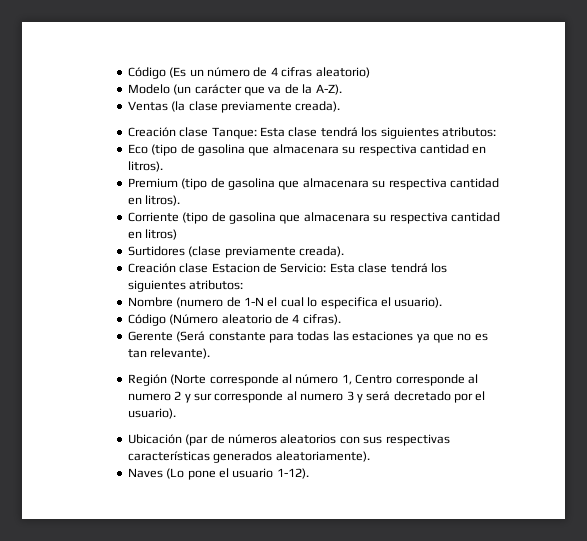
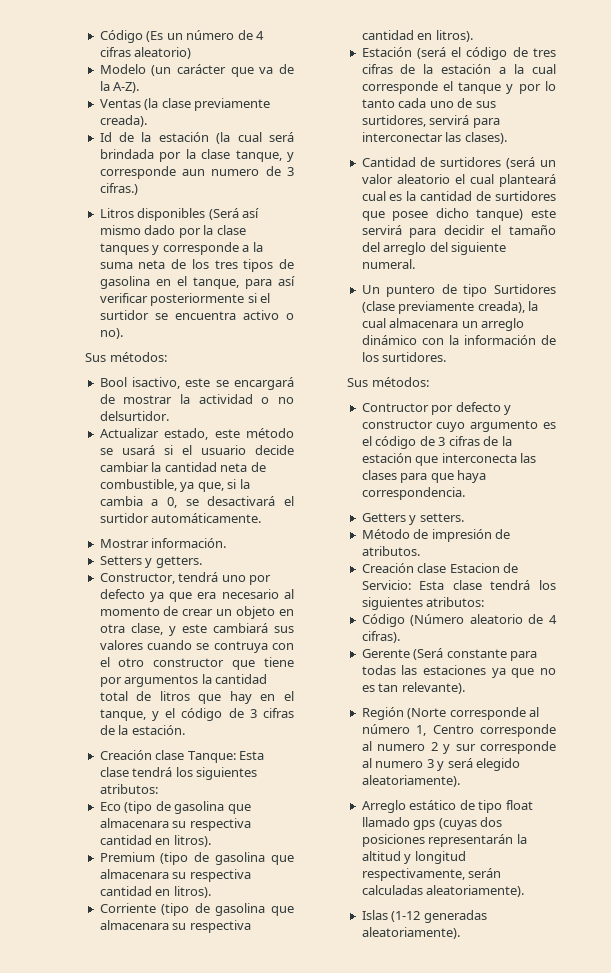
+ Id de la estación (la cual será brindada por la clase tanque, y corresponde aun numero de 3 cifras.)
+ Litros disponibles (Será así mismo dado por la clase tanques y corresponde a la suma neta de los tres tipos de gasolina en el tanque, para así verificar posteriormente si el surtidor se encuentra activo o no).
+ Sus métodos:
+ Bool isactivo, este se encargará de mostrar la actividad o no delsurtidor.
+ Actualizar estado, este método se usará si el usuario decide cambiar la cantidad neta de combustible, ya que, si la cambia a 0, se desactivará el surtidor automáticamente.
+ Mostrar información.
+ Setters y getters.
+ Constructor, tendrá uno por defecto ya que era necesario al momento de crear un objeto en otra clase, y este cambiará sus valores cuando se contruya con el otro constructor que tiene por argumentos la cantidad total de litros que hay en el tanque, y el código de 3 cifras de la estación.
- Corriente (tipo de gasolina que almacenara su respectiva cantidad en litros)
- Surtidores (clase previamente creada).
+ Corriente (tipo de gasolina que almacenara su respectiva cantidad en litros).
+ Estación (será el código de tres cifras de la estación a la cual corresponde el tanque y por lo tanto cada uno de sus surtidores, servirá para interconectar las clases).
+ Cantidad de surtidores (será un valor aleatorio el cual planteará cual es la cantidad de surtidores que posee dicho tanque) este servirá para decidir el tamaño del arreglo del siguiente numeral.
+ Un puntero de tipo Surtidores (clase previamente creada), la cual almacenara un arreglo dinámico con la información de los surtidores.
+ Sus métodos:
+ Contructor por defecto y constructor cuyo argumento es el código de 3 cifras de la estación que interconecta las clases para que haya correspondencia.
+ Getters y setters.
+ Método de impresión de atributos.
- Nombre (numero de 1-N el cual lo especifica el usuario).
- Región (Norte corresponde al número 1, Centro corresponde al numero 2 y sur corresponde al numero 3 y será decretado por el usuario).
- Ubicación (par de números aleatorios con sus respectivas características generados aleatoriamente).
- Naves (Lo pone el usuario 1-12).
+ Región (Norte corresponde al número 1, Centro corresponde al numero 2 y sur corresponde al numero 3 y será elegido aleatoriamente).
+ Arreglo estático de tipo float llamado gps (cuyas dos posiciones representarán la altitud y longitud respectivamente, serán calculadas aleatoriamente).
+ Islas (1-12 generadas aleatoriamente).

